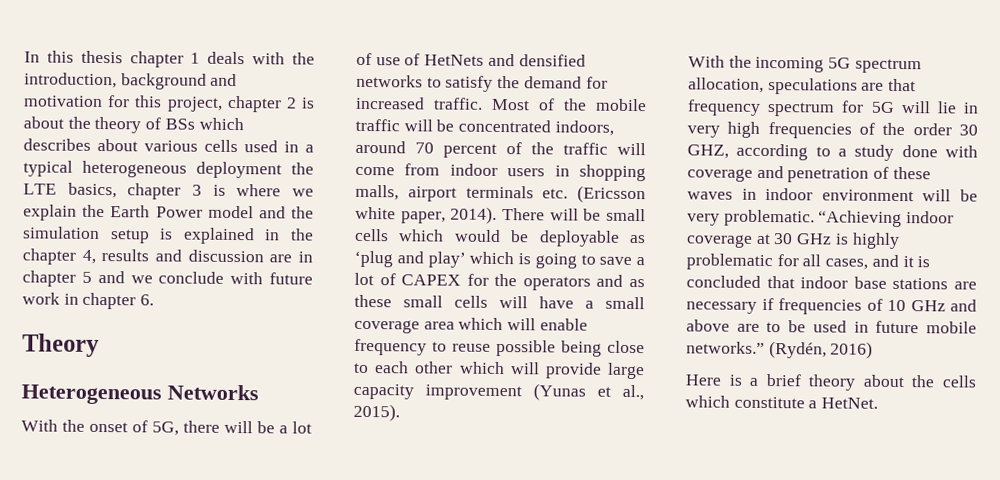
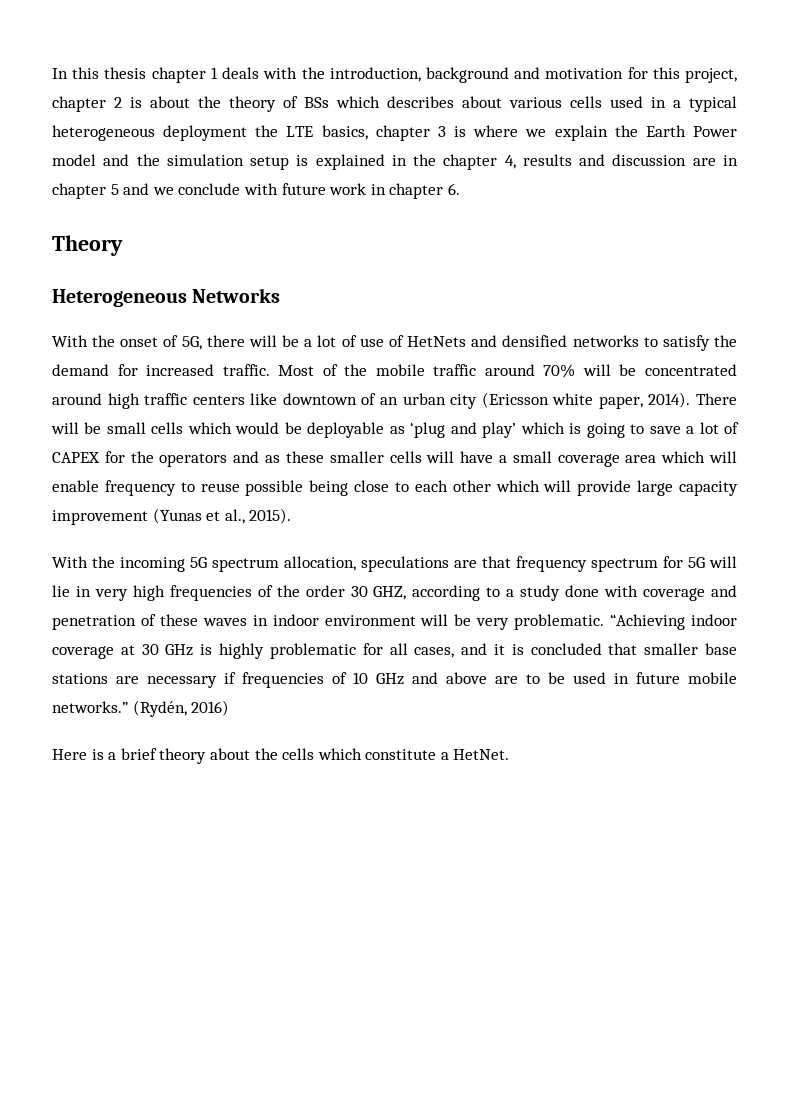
- Most of the mobile traffic will be concentrated indoors, around 70 percent of the traffic will come from indoor users in shopping malls, airport terminals etc. (Ericsson white paper, 2014).
+ Most of the mobile traffic around 70% will be concentrated around high traffic centers like downtown of an urban city (Ericsson white paper, 2014).
- There will be small cells which would be deployable as ‘plug and play’ which is going to save a lot of CAPEX for the operators and as these small cells will have a small coverage area which will enable frequency to reuse possible being close to each other which will provide large capacity improvement (Yunas et al., 2015).
+ There will be small cells which would be deployable as ‘plug and play’ which is going to save a lot of CAPEX for the operators and as these smaller cells will have a small coverage area which will enable frequency to reuse possible being close to each other which will provide large capacity improvement (Yunas et al., 2015).
- “Achieving indoor coverage at 30 GHz is highly problematic for all cases, and it is concluded that indoor base stations are necessary if frequencies of 10 GHz and above are to be used in future mobile networks.”
+ “Achieving indoor coverage at 30 GHz is highly problematic for all cases, and it is concluded that smaller base stations are necessary if frequencies of 10 GHz and above are to be used in future mobile networks.”

